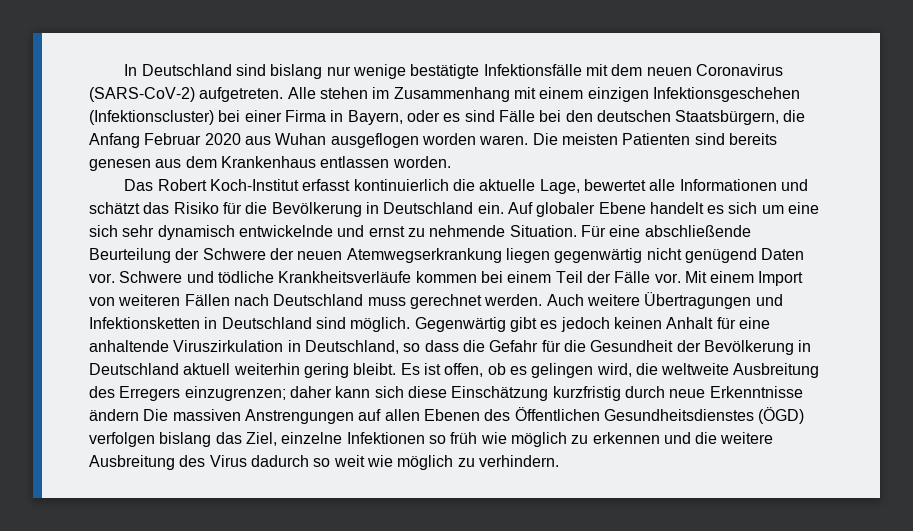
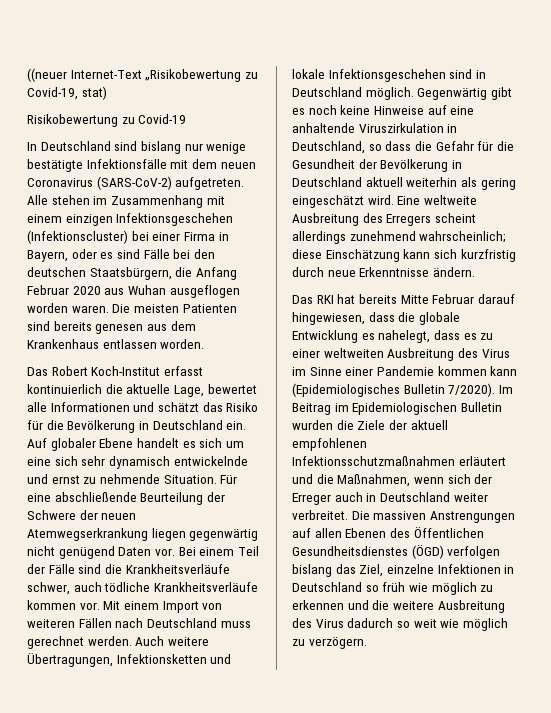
+ ((neuer Internet-Text „Risikobewertung zu Covid-19, stat)
+ Risikobewertung zu Covid-19
- Schwere und tödliche Krankheitsverläufe kommen bei einem Teil der Fälle vor.
+ Bei einem Teil der Fälle sind die Krankheitsverläufe schwer, auch tödliche Krankheitsverläufe kommen vor.
- Auch weitere Übertragungen und Infektionsketten in Deutschland sind möglich.
+ Auch weitere Übertragungen, Infektionsketten und lokale Infektionsgeschehen sind in Deutschland möglich.
- Gegenwärtig gibt es jedoch keinen Anhalt für eine anhaltende Viruszirkulation in Deutschland, so dass die Gefahr für die Gesundheit der Bevölkerung in Deutschland aktuell weiterhin gering bleibt. Es ist offen, ob es gelingen wird, die weltweite Ausbreitung des Erregers einzugrenzen; daher kann sich diese Einschätzung kurzfristig durch neue Erkenntnisse ändern Die massiven Anstrengungen auf allen Ebenen des Öffentlichen Gesundheitsdienstes (ÖGD) verfolgen bislang das Ziel, einzelne Infektionen so früh wie möglich zu erkennen und die weitere Ausbreitung des Virus dadurch so weit wie möglich zu verhindern.
+ Gegenwärtig gibt es noch keine Hinweise auf eine anhaltende Viruszirkulation in Deutschland, so dass die Gefahr für die Gesundheit der Bevölkerung in Deutschland aktuell weiterhin als gering eingeschätzt wird. Eine weltweite Ausbreitung des Erregers scheint allerdings zunehmend wahrscheinlich; diese Einschätzung kann sich kurzfristig durch neue Erkenntnisse ändern.
+ Das RKI hat bereits Mitte Februar darauf hingewiesen, dass die globale Entwicklung es nahelegt, dass es zu einer weltweiten Ausbreitung des Virus im Sinne einer Pandemie kommen kann (Epidemiologisches Bulletin 7/2020). Im Beitrag im Epidemiologischen Bulletin wurden die Ziele der aktuell empfohlenen Infektionsschutzmaßnahmen erläutert und die Maßnahmen, wenn sich der Erreger auch in Deutschland weiter verbreitet. Die massiven Anstrengungen auf allen Ebenen des Öffentlichen Gesundheitsdienstes (ÖGD) verfolgen bislang das Ziel, einzelne Infektionen in Deutschland so früh wie möglich zu erkennen und die weitere Ausbreitung des Virus dadurch so weit wie möglich zu verzögern.

